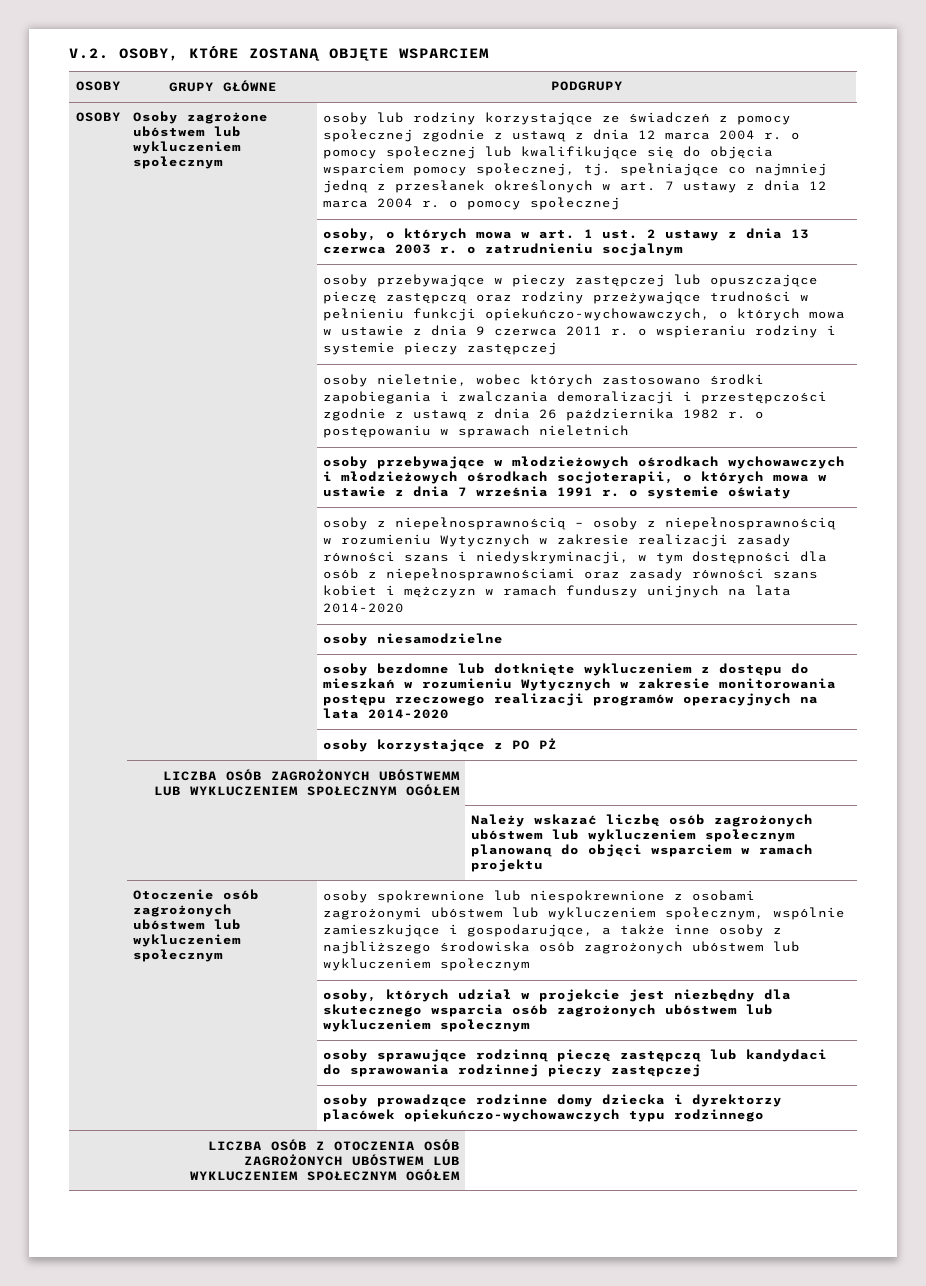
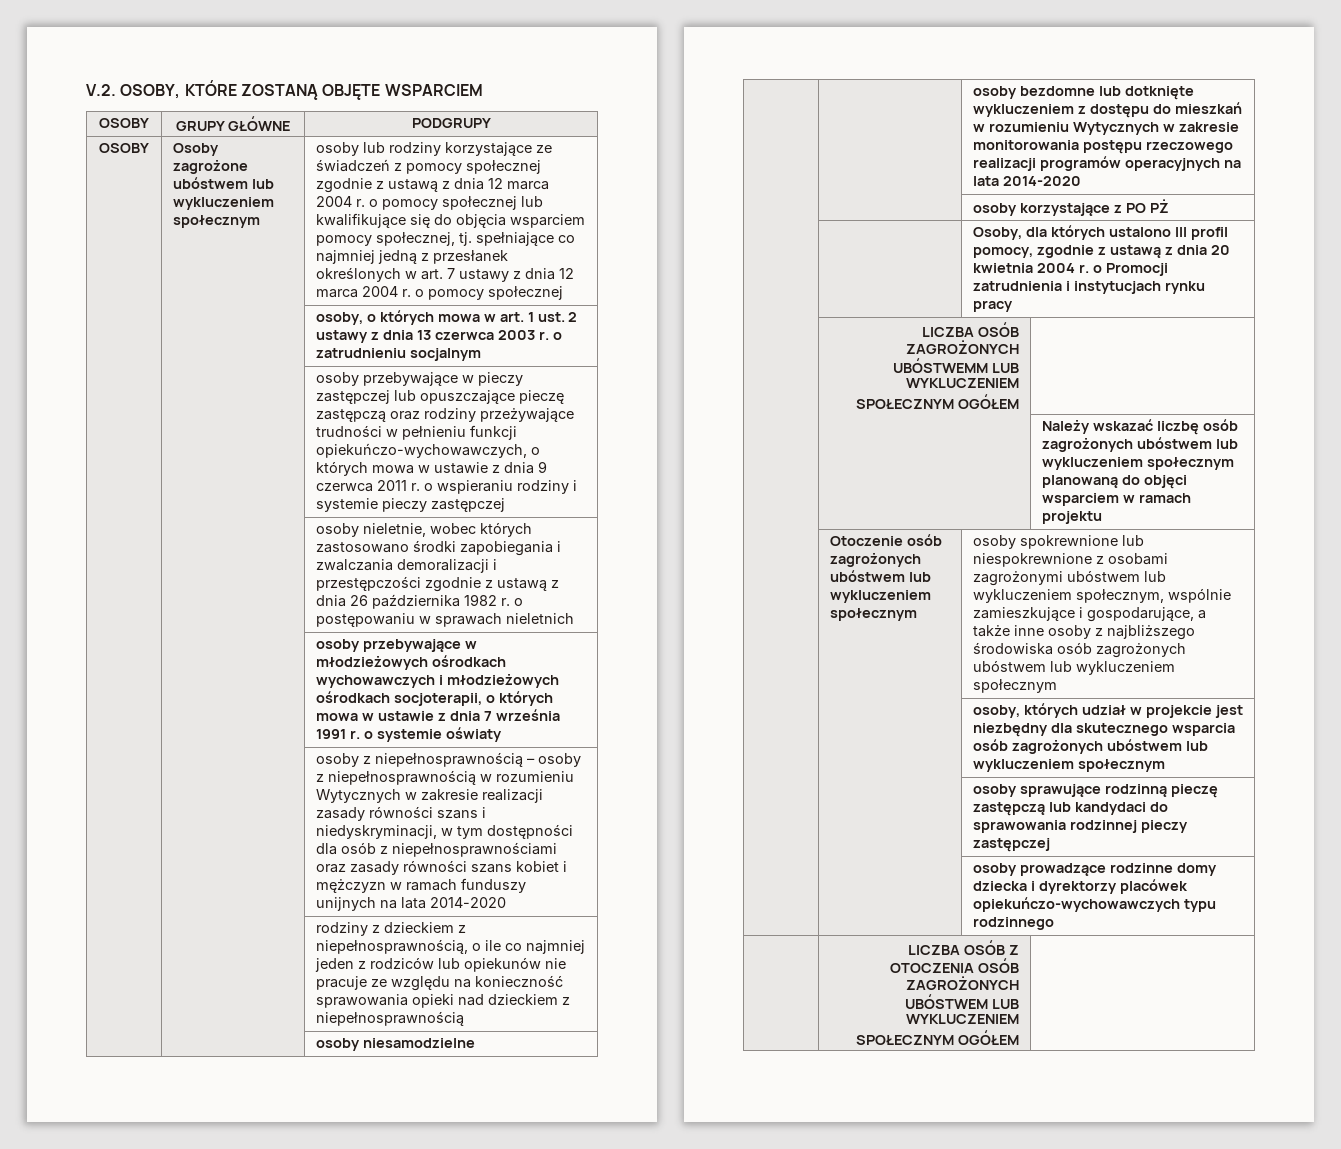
+ | | rodziny z dzieckiem z niepełnosprawnością, o ile co najmniej jeden z rodziców lub opiekunów nie pracuje ze względu na konieczność sprawowania opieki nad dzieckiem z niepełnosprawnością
+ | | Osoby, dla których ustalono III profil pomocy, zgodnie z ustawą z dnia 20 kwietnia 2004 r. o Promocji zatrudnienia i instytucjach rynku pracy

